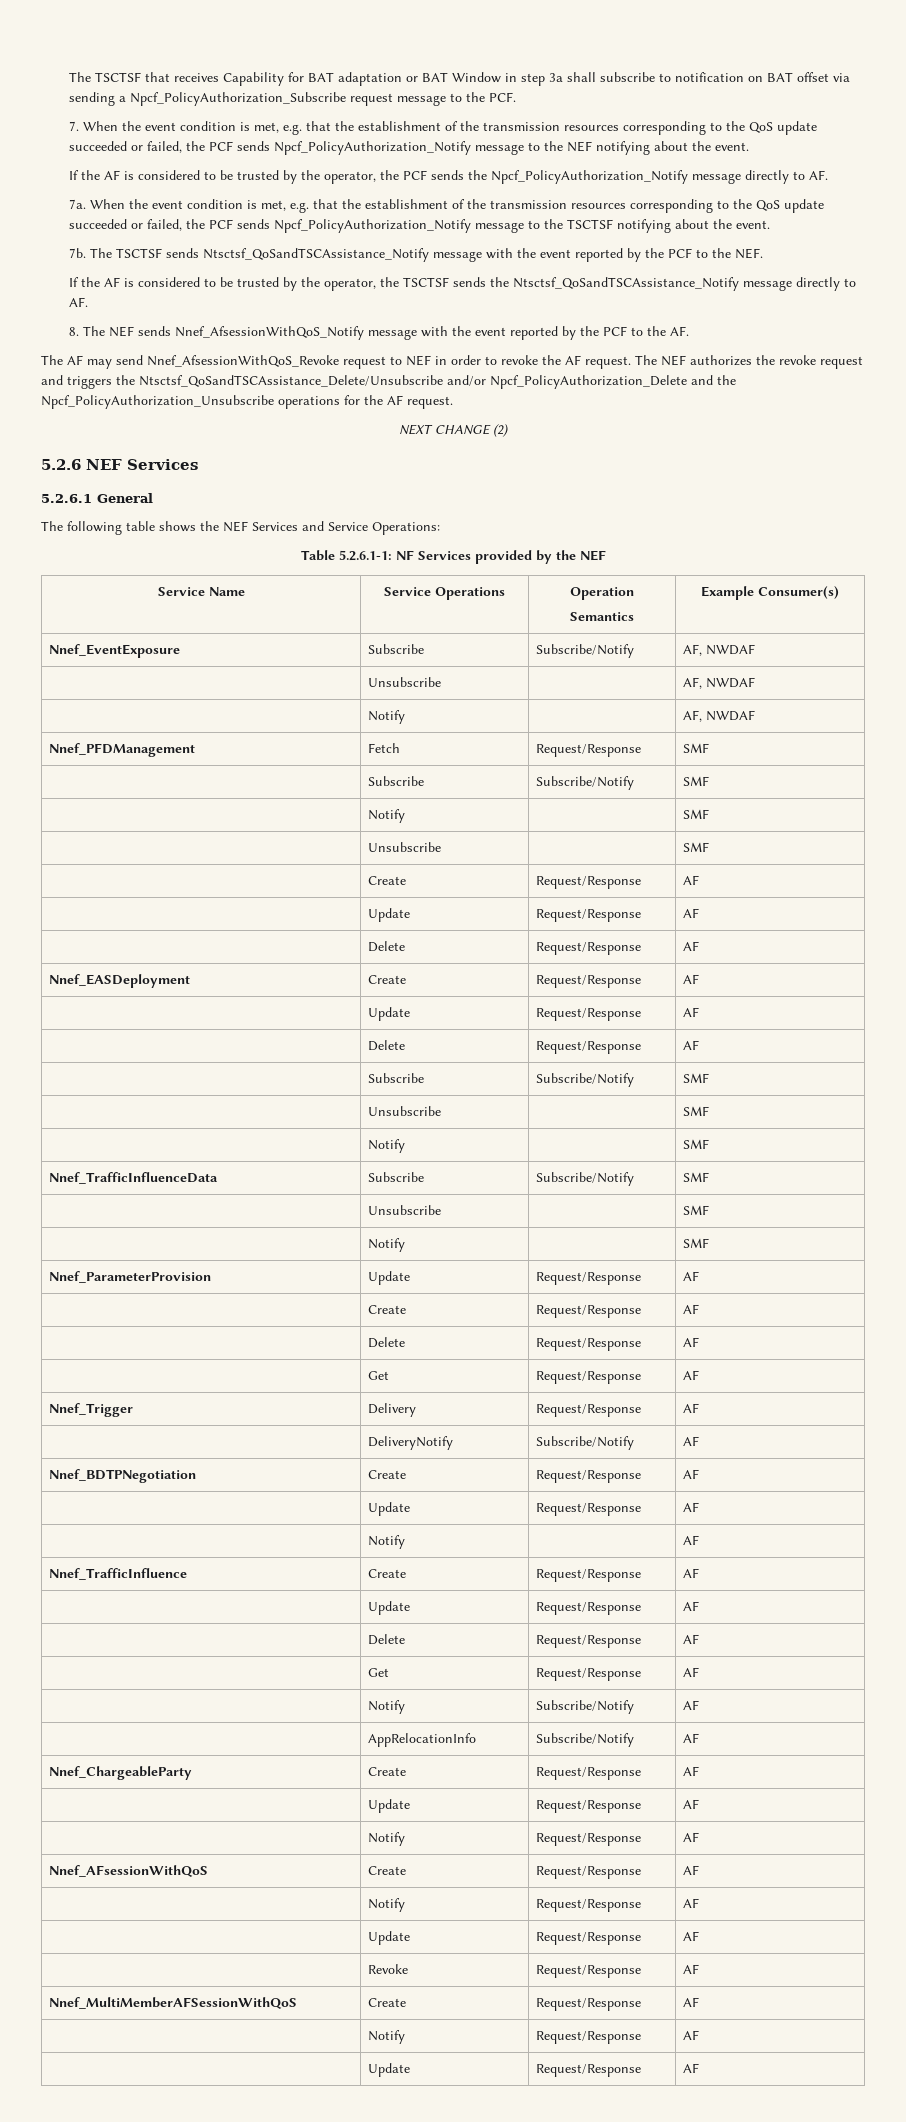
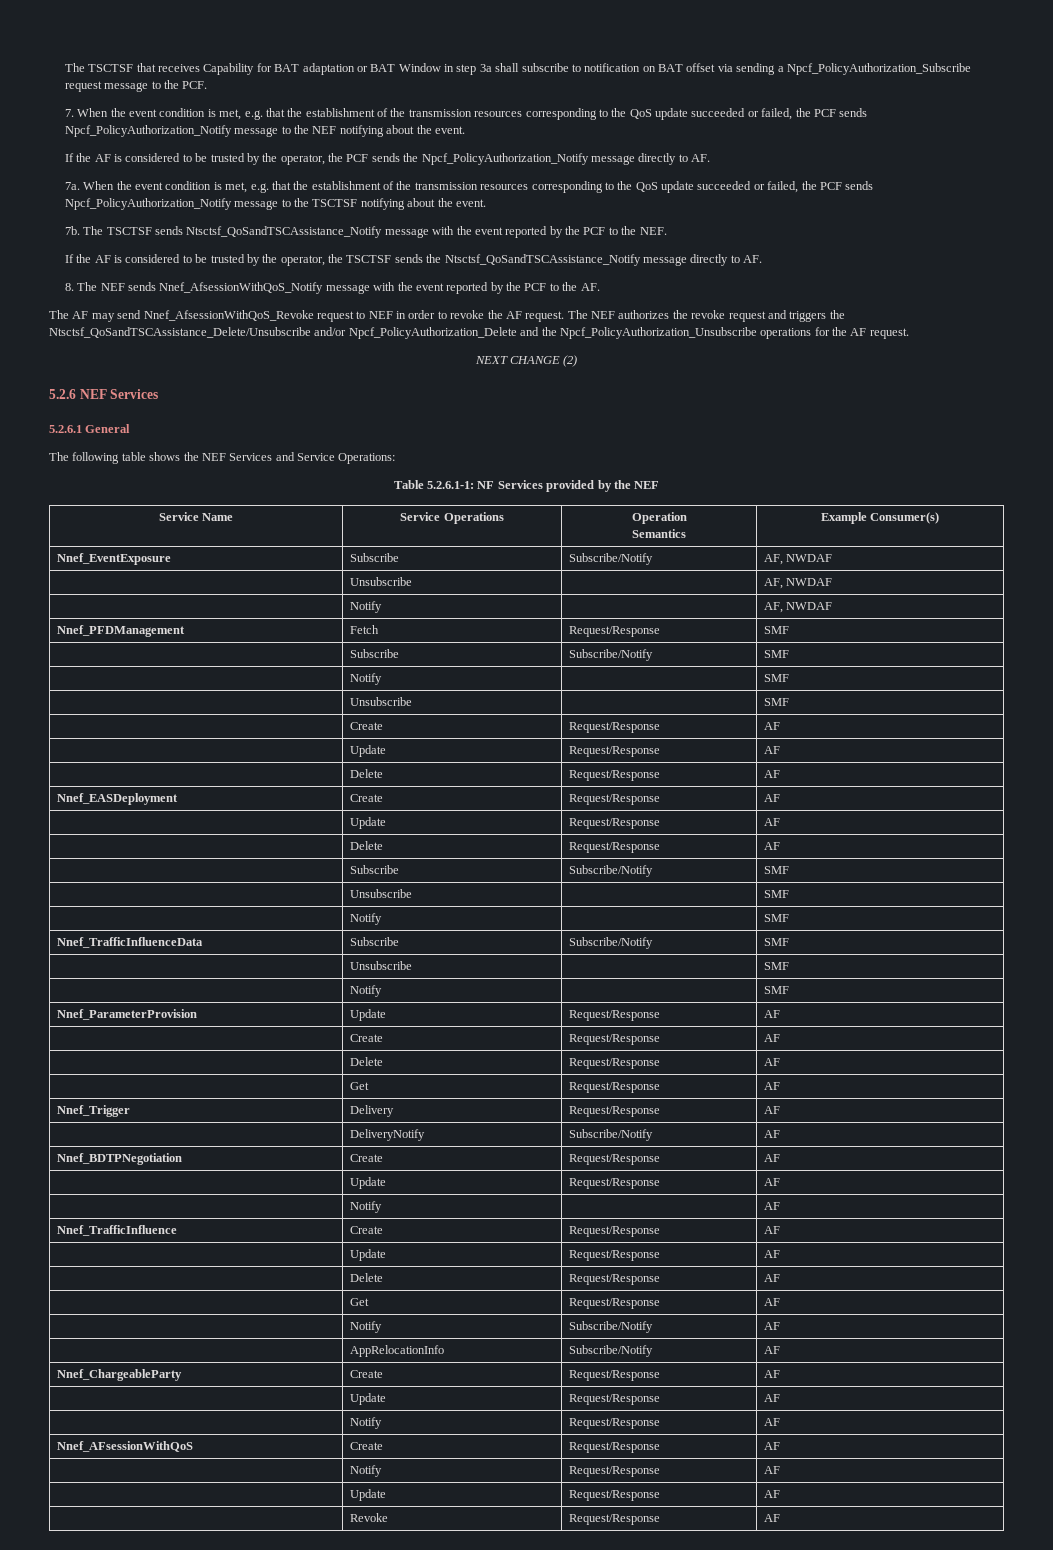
- Nnef_MultiMemberAFSessionWithQoS | Create | Request/Response | AF
- | Notify | Request/Response | AF
- | Update | Request/Response | AF

